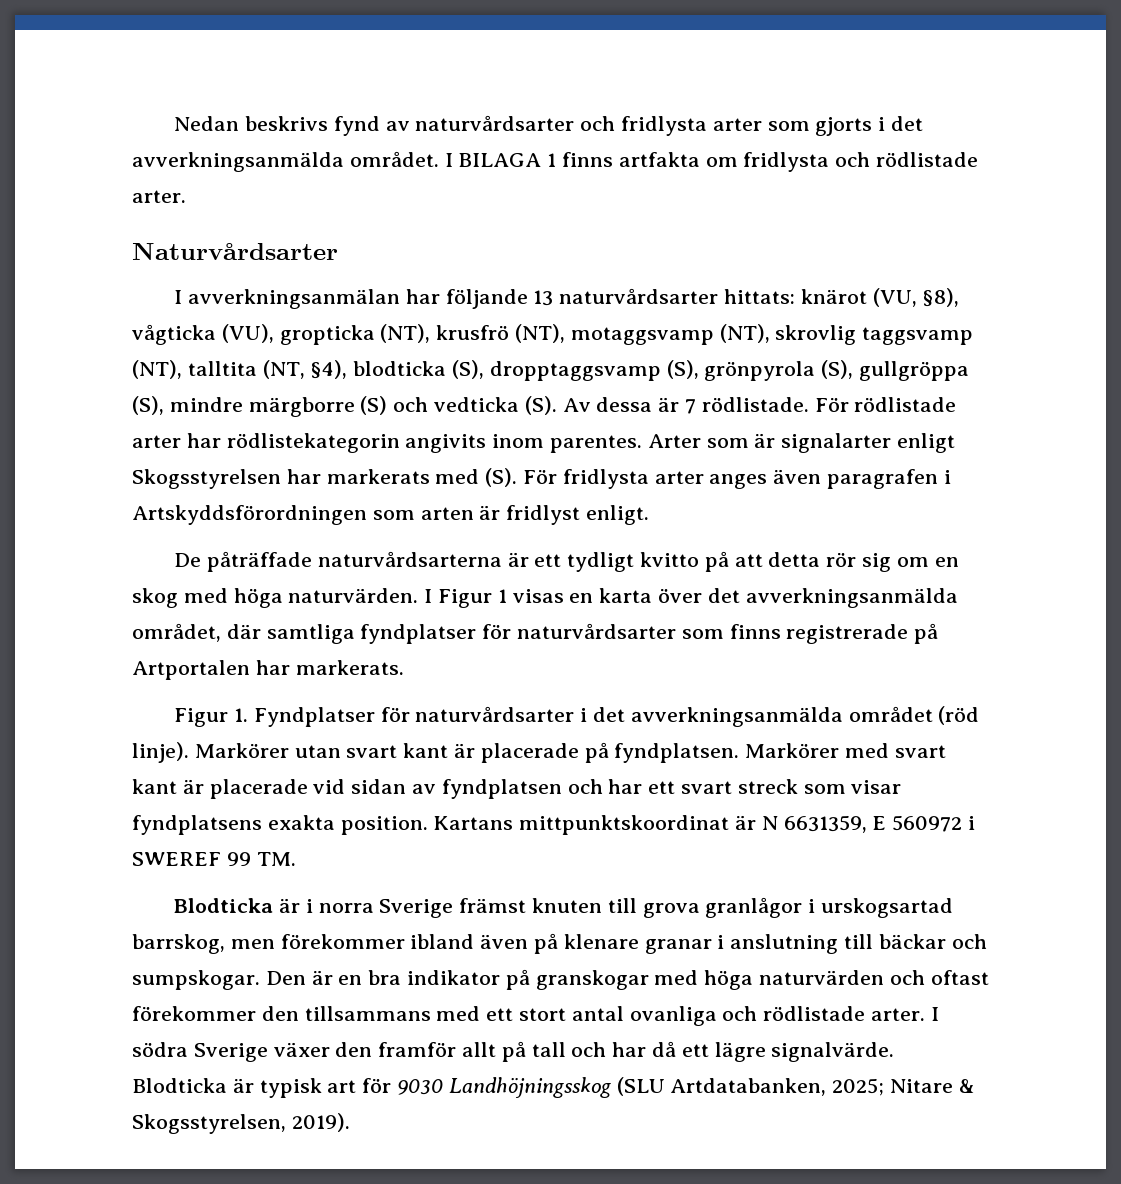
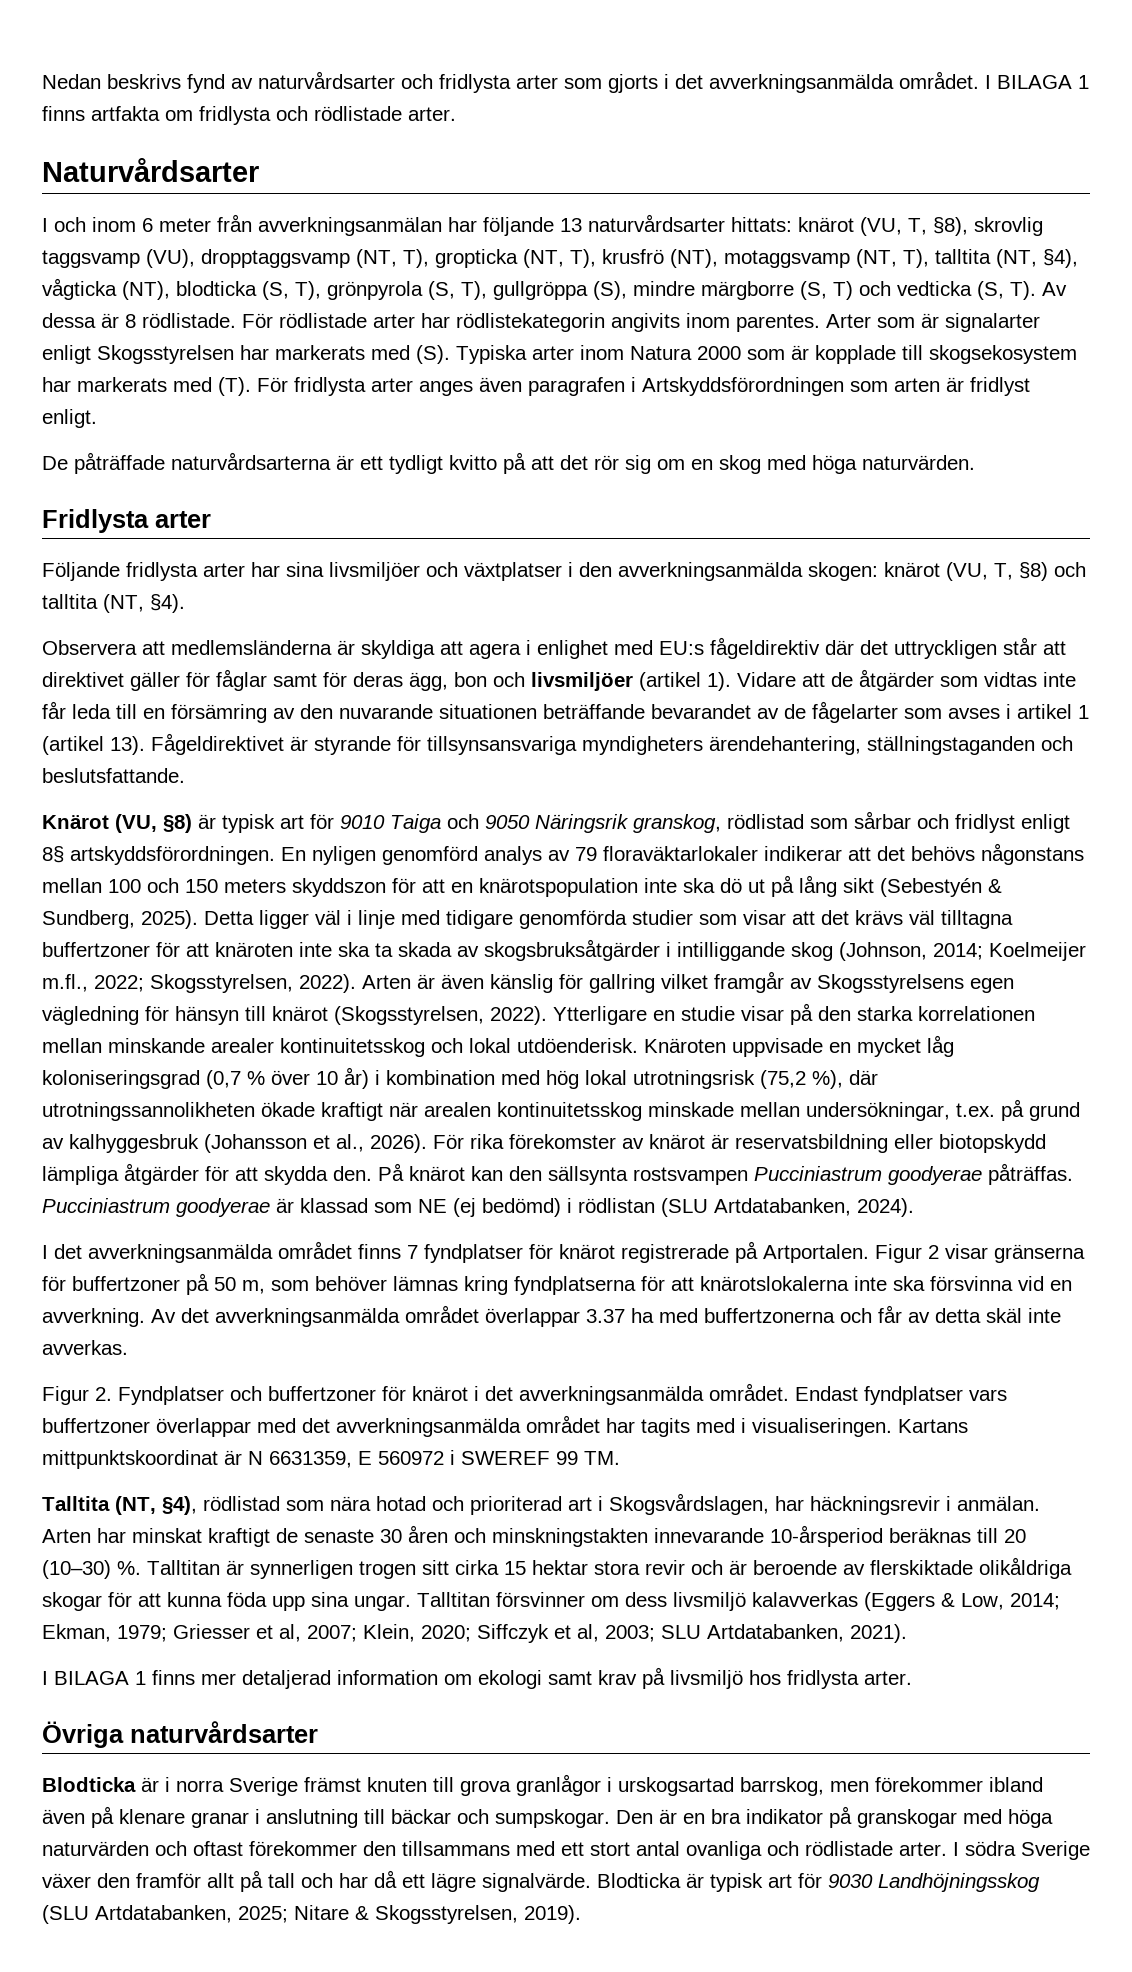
- I avverkningsanmälan har följande 13 naturvårdsarter hittats: knärot (VU, §8), vågticka (VU), gropticka (NT), krusfrö (NT), motaggsvamp (NT), skrovlig taggsvamp (NT), talltita (NT, §4), blodticka (S), dropptaggsvamp (S), grönpyrola (S), gullgröppa (S), mindre märgborre (S) och vedticka (S). Av dessa är 7 rödlistade.
+ I och inom 6 meter från avverkningsanmälan har följande 13 naturvårdsarter hittats: knärot (VU, T, §8), skrovlig taggsvamp (VU), dropptaggsvamp (NT, T), gropticka (NT, T), krusfrö (NT), motaggsvamp (NT, T), talltita (NT, §4), vågticka (NT), blodticka (S, T), grönpyrola (S, T), gullgröppa (S), mindre märgborre (S, T) och vedticka (S, T). Av dessa är 8 rödlistade.
- Arter som är signalarter enligt Skogsstyrelsen har markerats med (S). För fridlysta arter anges även paragrafen i Artskyddsförordningen som arten är fridlyst enligt.
+ Arter som är signalarter enligt Skogsstyrelsen har markerats med (S). Typiska arter inom Natura 2000 som är kopplade till skogsekosystem har markerats med (T). För fridlysta arter anges även paragrafen i Artskyddsförordningen som arten är fridlyst enligt.
- De påträffade naturvårdsarterna är ett tydligt kvitto på att detta rör sig om en skog med höga naturvärden. I Figur 1 visas en karta över det avverkningsanmälda området, där samtliga fyndplatser för naturvårdsarter som finns registrerade på Artportalen har markerats.
- Figur 1. Fyndplatser för naturvårdsarter i det avverkningsanmälda området (röd linje). Markörer utan svart kant är placerade på fyndplatsen. Markörer med svart kant är placerade vid sidan av fyndplatsen och har ett svart streck som visar fyndplatsens exakta position.
+ De påträffade naturvårdsarterna är ett tydligt kvitto på att det rör sig om en skog med höga naturvärden.
+ Fridlysta arter
+ Följande fridlysta arter har sina livsmiljöer och växtplatser i den avverkningsanmälda skogen: knärot (VU, T, §8) och talltita (NT, §4).
+ Observera att medlemsländerna är skyldiga att agera i enlighet med EU:s fågeldirektiv där det uttryckligen står att direktivet gäller för fåglar samt för deras ägg, bon och livsmiljöer (artikel 1). Vidare att de åtgärder som vidtas inte får leda till en försämring av den nuvarande situationen beträffande bevarandet av de fågelarter som avses i artikel 1 (artikel 13). Fågeldirektivet är styrande för tillsynsansvariga myndigheters ärendehantering, ställningstaganden och beslutsfattande.
+ Knärot (VU, §8) är typisk art för 9010 Taiga och 9050 Näringsrik granskog, rödlistad som sårbar och fridlyst enligt 8§ artskyddsförordningen. En nyligen genomförd analys av 79 floraväktarlokaler indikerar att det behövs någonstans mellan 100 och 150 meters skyddszon för att en knärotspopulation inte ska dö ut på lång sikt (Sebestyén & Sundberg, 2025). Detta ligger väl i linje med tidigare genomförda studier som visar att det krävs väl tilltagna buffertzoner för att knäroten inte ska ta skada av skogsbruksåtgärder i intilliggande skog (Johnson, 2014; Koelmeijer m.fl., 2022; Skogsstyrelsen, 2022). Arten är även känslig för gallring vilket framgår av Skogsstyrelsens egen vägledning för hänsyn till knärot (Skogsstyrelsen, 2022). Ytterligare en studie visar på den starka korrelationen mellan minskande arealer kontinuitetsskog och lokal utdöenderisk. Knäroten uppvisade en mycket låg koloniseringsgrad (0,7 % över 10 år) i kombination med hög lokal utrotningsrisk (75,2 %), där utrotningssannolikheten ökade kraftigt när arealen kontinuitetsskog minskade mellan undersökningar, t.ex. på grund av kalhyggesbruk (Johansson et al., 2026). För rika förekomster av knärot är reservatsbildning eller biotopskydd lämpliga åtgärder för att skydda den. På knärot kan den sällsynta rostsvampen Pucciniastrum goodyerae påträffas. Pucciniastrum goodyerae är klassad som NE (ej bedömd) i rödlistan (SLU Artdatabanken, 2024).
+ I det avverkningsanmälda området finns 7 fyndplatser för knärot registrerade på Artportalen. Figur 2 visar gränserna för buffertzoner på 50 m, som behöver lämnas kring fyndplatserna för att knärotslokalerna inte ska försvinna vid en avverkning. Av det avverkningsanmälda området överlappar 3.37 ha med buffertzonerna och får av detta skäl inte avverkas.
+ Figur 2. Fyndplatser och buffertzoner för knärot i det avverkningsanmälda området. Endast fyndplatser vars buffertzoner överlappar med det avverkningsanmälda området har tagits med i visualiseringen.
+ Talltita (NT, §4), rödlistad som nära hotad och prioriterad art i Skogsvårdslagen, har häckningsrevir i anmälan. Arten har minskat kraftigt de senaste 30 åren och minskningstakten innevarande 10-årsperiod beräknas till 20 (10–30) %. Talltitan är synnerligen trogen sitt cirka 15 hektar stora revir och är beroende av flerskiktade olikåldriga skogar för att kunna föda upp sina ungar. Talltitan försvinner om dess livsmiljö kalavverkas (Eggers & Low, 2014; Ekman, 1979; Griesser et al, 2007; Klein, 2020; Siffczyk et al, 2003; SLU Artdatabanken, 2021).
+ I BILAGA 1 finns mer detaljerad information om ekologi samt krav på livsmiljö hos fridlysta arter.
+ Övriga naturvårdsarter

